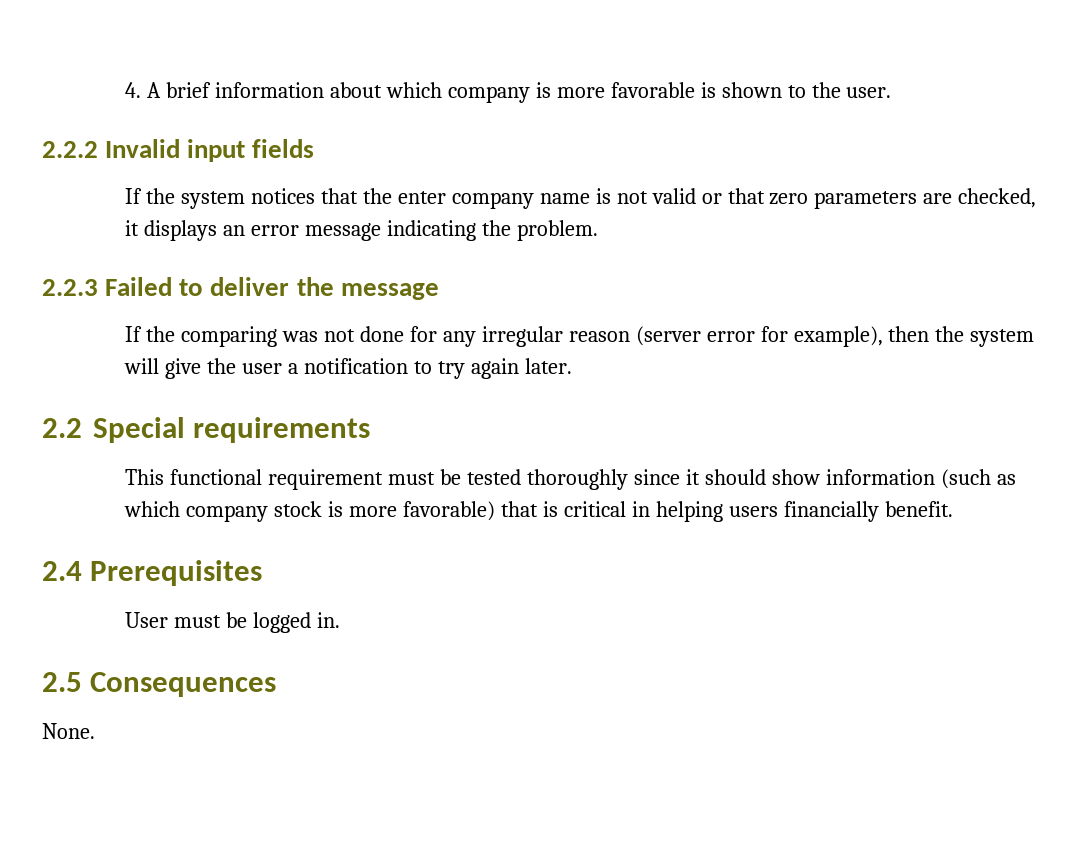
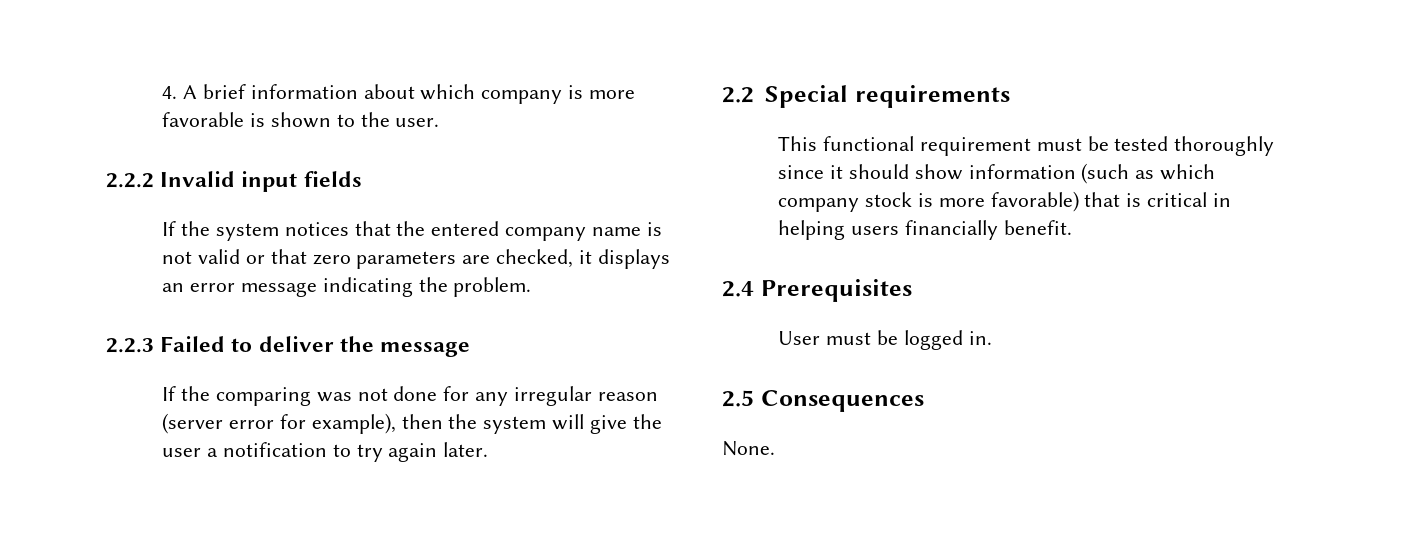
- If the system notices that the enter company name is not valid or that zero parameters are checked, it displays an error message indicating the problem.
+ If the system notices that the entered company name is not valid or that zero parameters are checked, it displays an error message indicating the problem.

